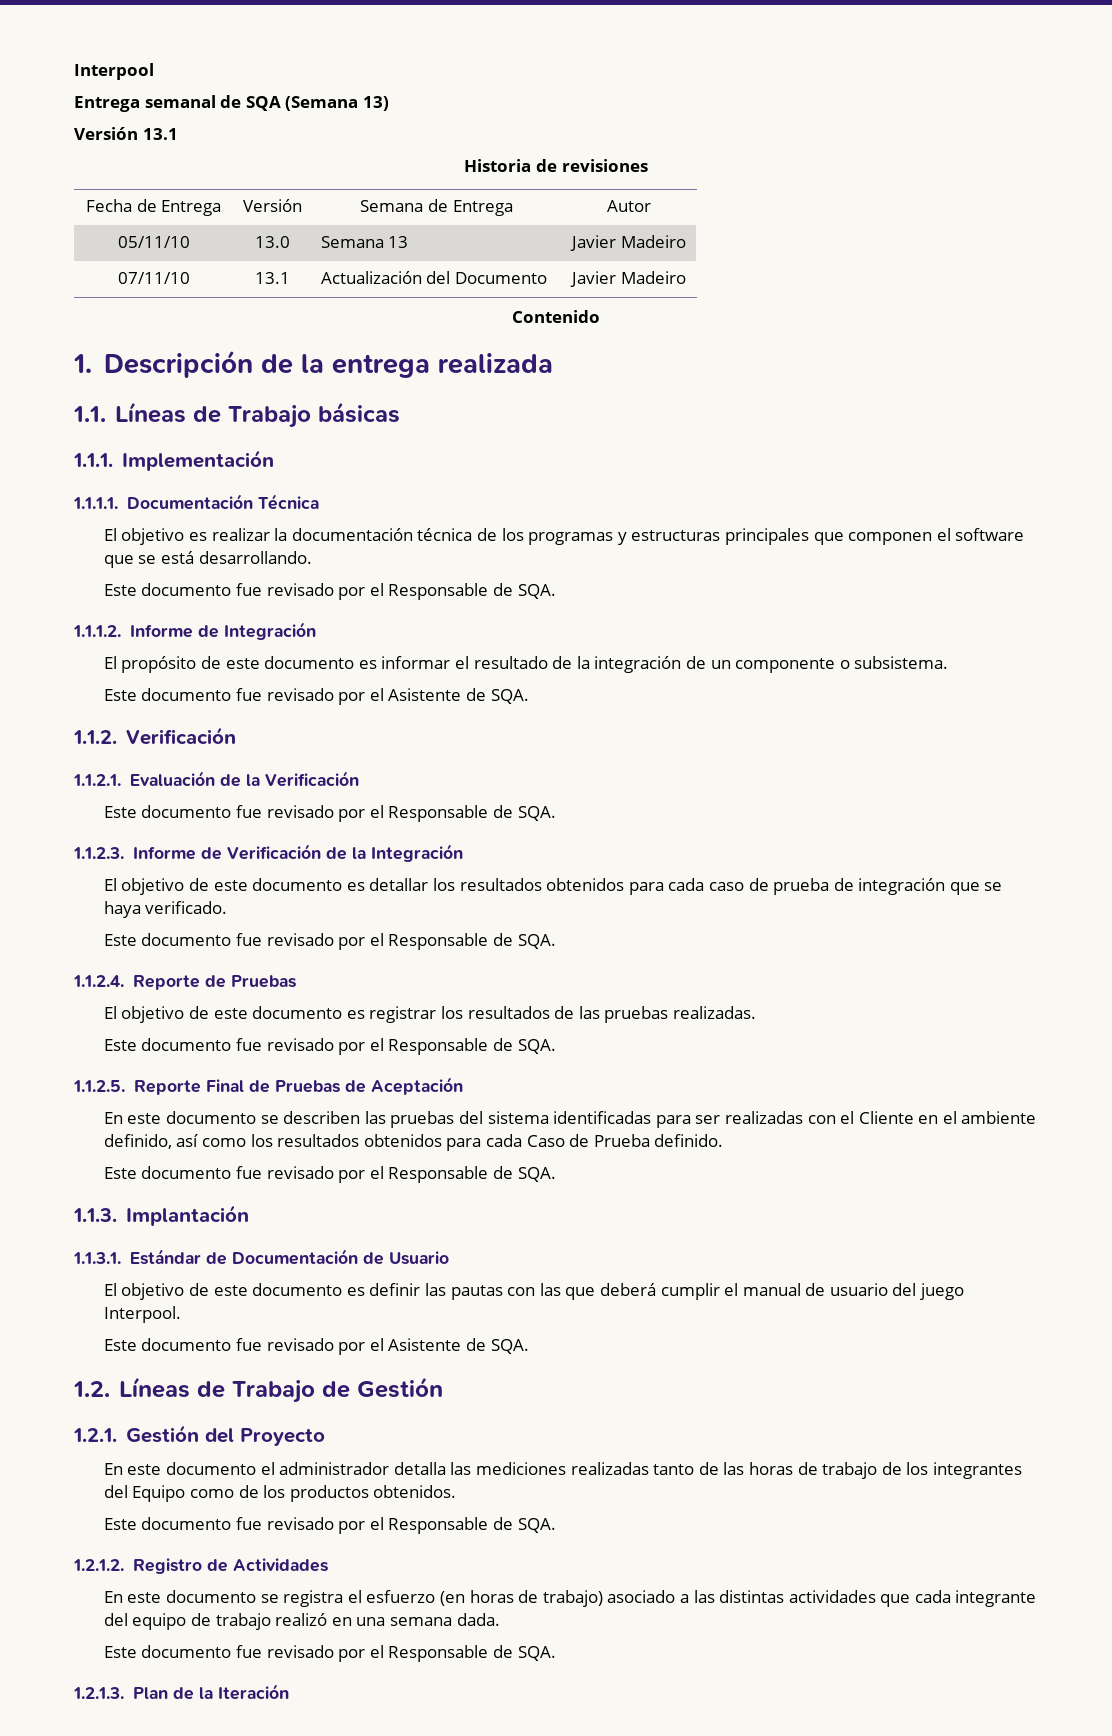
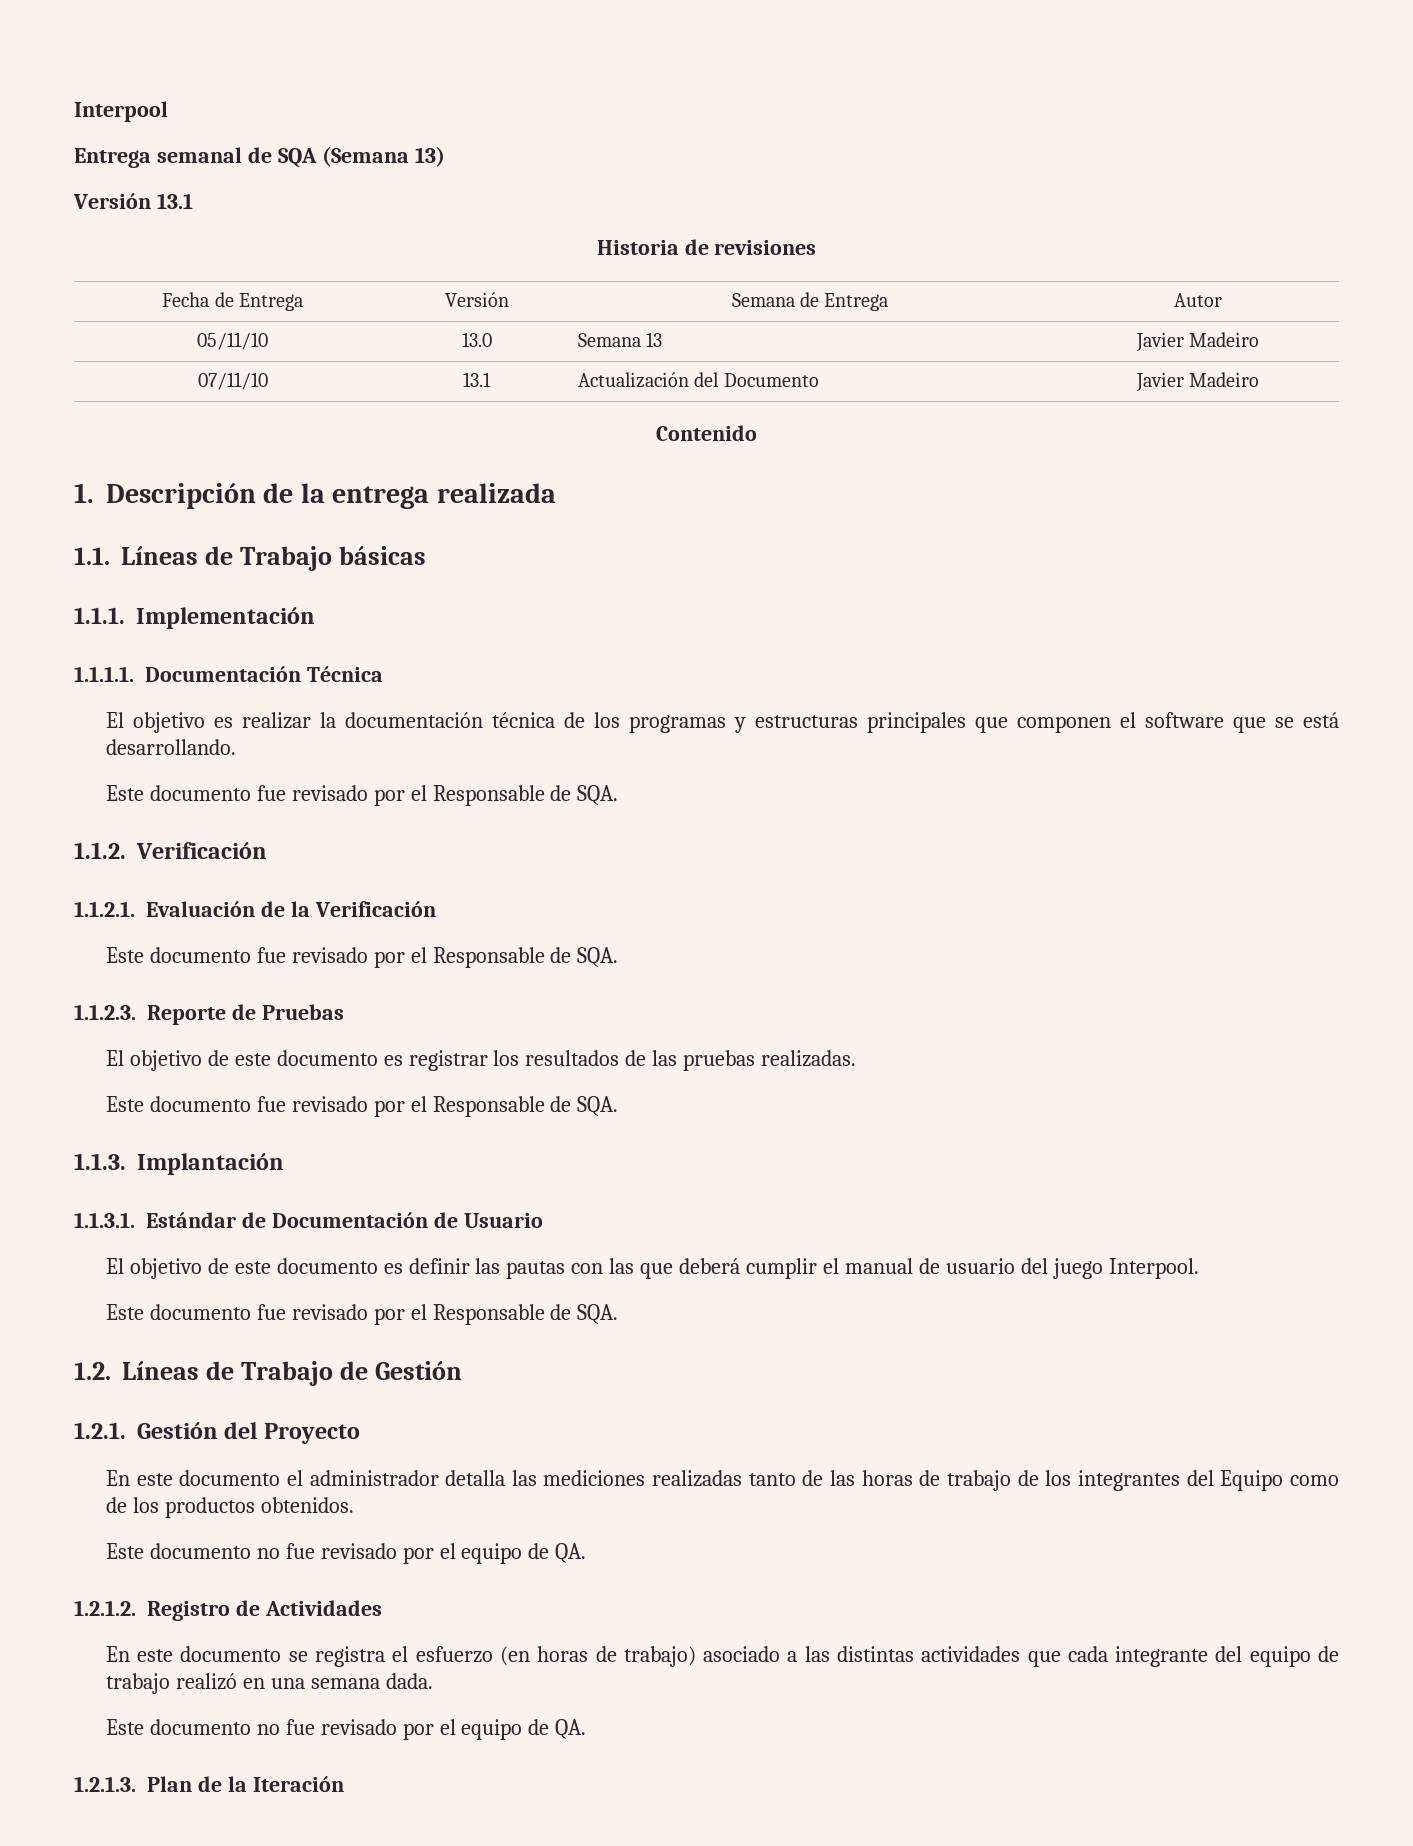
- 1.1.1.2. Informe de Integración
- El propósito de este documento es informar el resultado de la integración de un componente o subsistema.
- Este documento fue revisado por el Asistente de SQA.
- 1.1.2.3. Informe de Verificación de la Integración
- El objetivo de este documento es detallar los resultados obtenidos para cada caso de prueba de integración que se haya verificado.
- Este documento fue revisado por el Responsable de SQA.
- 1.1.2.4. Reporte de Pruebas
+ 1.1.2.3. Reporte de Pruebas
- 1.1.2.5. Reporte Final de Pruebas de Aceptación
- En este documento se describen las pruebas del sistema identificadas para ser realizadas con el Cliente en el ambiente definido, así como los resultados obtenidos para cada Caso de Prueba definido.
- Este documento fue revisado por el Responsable de SQA.
  El objetivo de este documento es definir las pautas con las que deberá cumplir el manual de usuario del juego Interpool.
- Este documento fue revisado por el Asistente de SQA.
+ Este documento fue revisado por el Responsable de SQA.
  En este documento el administrador detalla las mediciones realizadas tanto de las horas de trabajo de los integrantes del Equipo como de los productos obtenidos.
- Este documento fue revisado por el Responsable de SQA.
+ Este documento no fue revisado por el equipo de QA.
  En este documento se registra el esfuerzo (en horas de trabajo) asociado a las distintas actividades que cada integrante del equipo de trabajo realizó en una semana dada.
- Este documento fue revisado por el Responsable de SQA.
+ Este documento no fue revisado por el equipo de QA.

